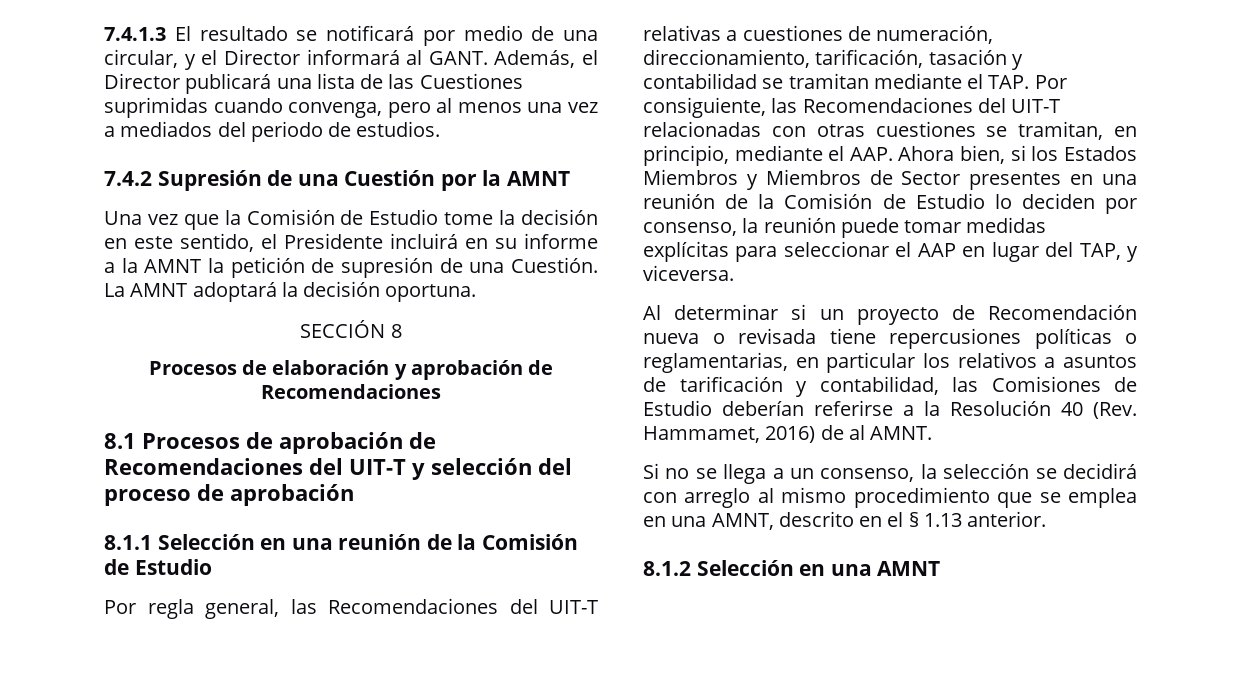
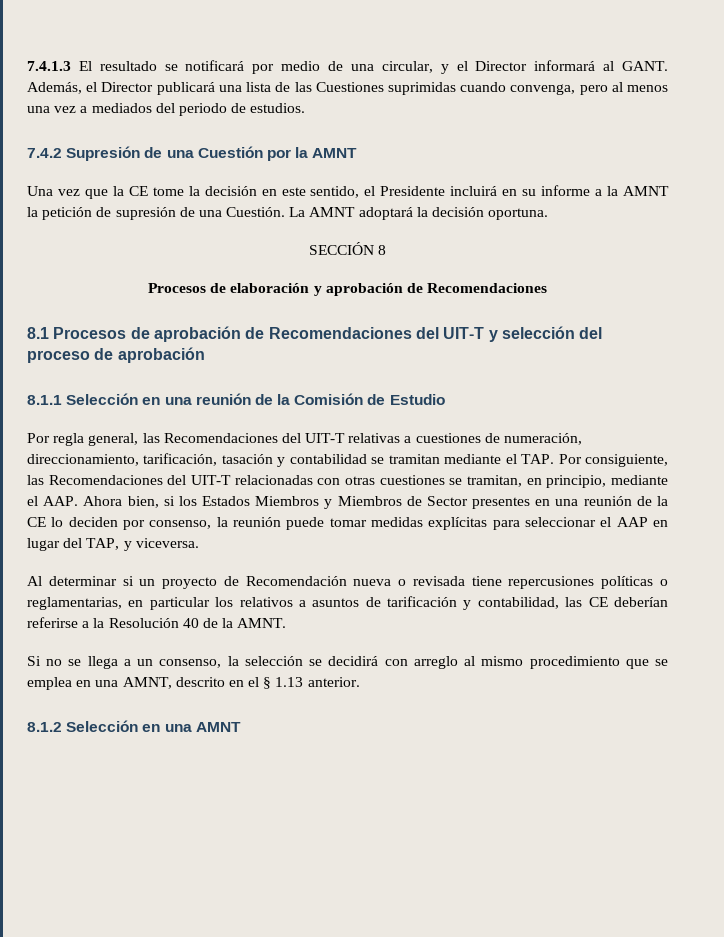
- Una vez que la Comisión de Estudio tome la decisión en este sentido, el Presidente incluirá en su informe a la AMNT la petición de supresión de una Cuestión.
+ Una vez que la CE tome la decisión en este sentido, el Presidente incluirá en su informe a la AMNT la petición de supresión de una Cuestión.
- Por regla general, las Recomendaciones del UIT-T relativas a cuestiones de numeración, direccionamiento, tarificación, tasación y contabilidad se tramitan mediante el TAP. Por consiguiente, las Recomendaciones del UIT-T relacionadas con otras cuestiones se tramitan, en principio, mediante el AAP. Ahora bien, si los Estados Miembros y Miembros de Sector presentes en una reunión de la Comisión de Estudio lo deciden por consenso, la reunión puede tomar medidas explícitas para seleccionar el AAP en lugar del TAP, y viceversa.
+ Por regla general, las Recomendaciones del UIT-T relativas a cuestiones de numeración, direccionamiento, tarificación, tasación y contabilidad se tramitan mediante el TAP. Por consiguiente, las Recomendaciones del UIT-T relacionadas con otras cuestiones se tramitan, en principio, mediante el AAP. Ahora bien, si los Estados Miembros y Miembros de Sector presentes en una reunión de la CE lo deciden por consenso, la reunión puede tomar medidas explícitas para seleccionar el AAP en lugar del TAP, y viceversa.
- Al determinar si un proyecto de Recomendación nueva o revisada tiene repercusiones políticas o reglamentarias, en particular los relativos a asuntos de tarificación y contabilidad, las Comisiones de Estudio deberían referirse a la Resolución 40 (Rev. Hammamet, 2016) de al AMNT.
+ Al determinar si un proyecto de Recomendación nueva o revisada tiene repercusiones políticas o reglamentarias, en particular los relativos a asuntos de tarificación y contabilidad, las CE deberían referirse a la Resolución 40 de la AMNT.

